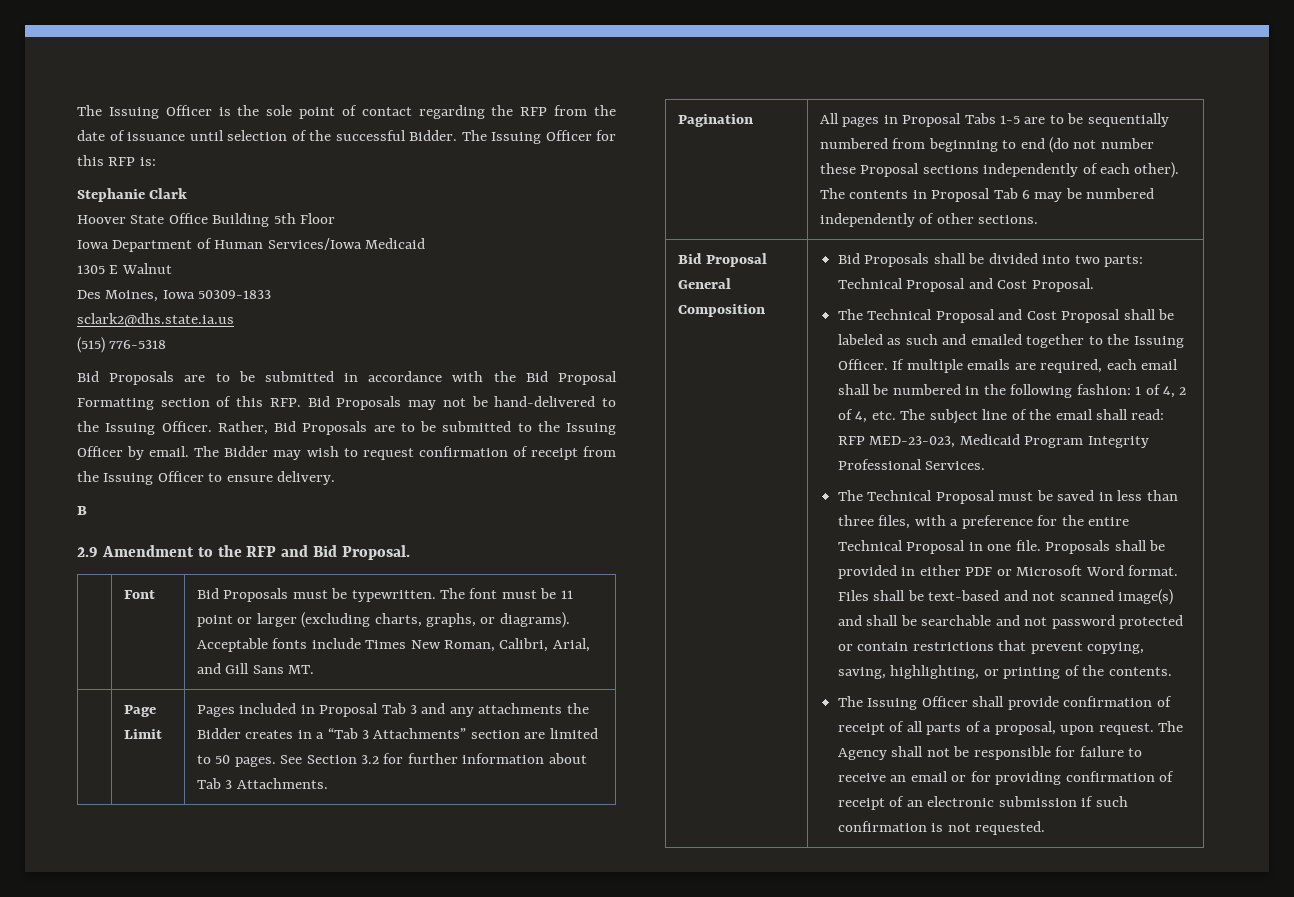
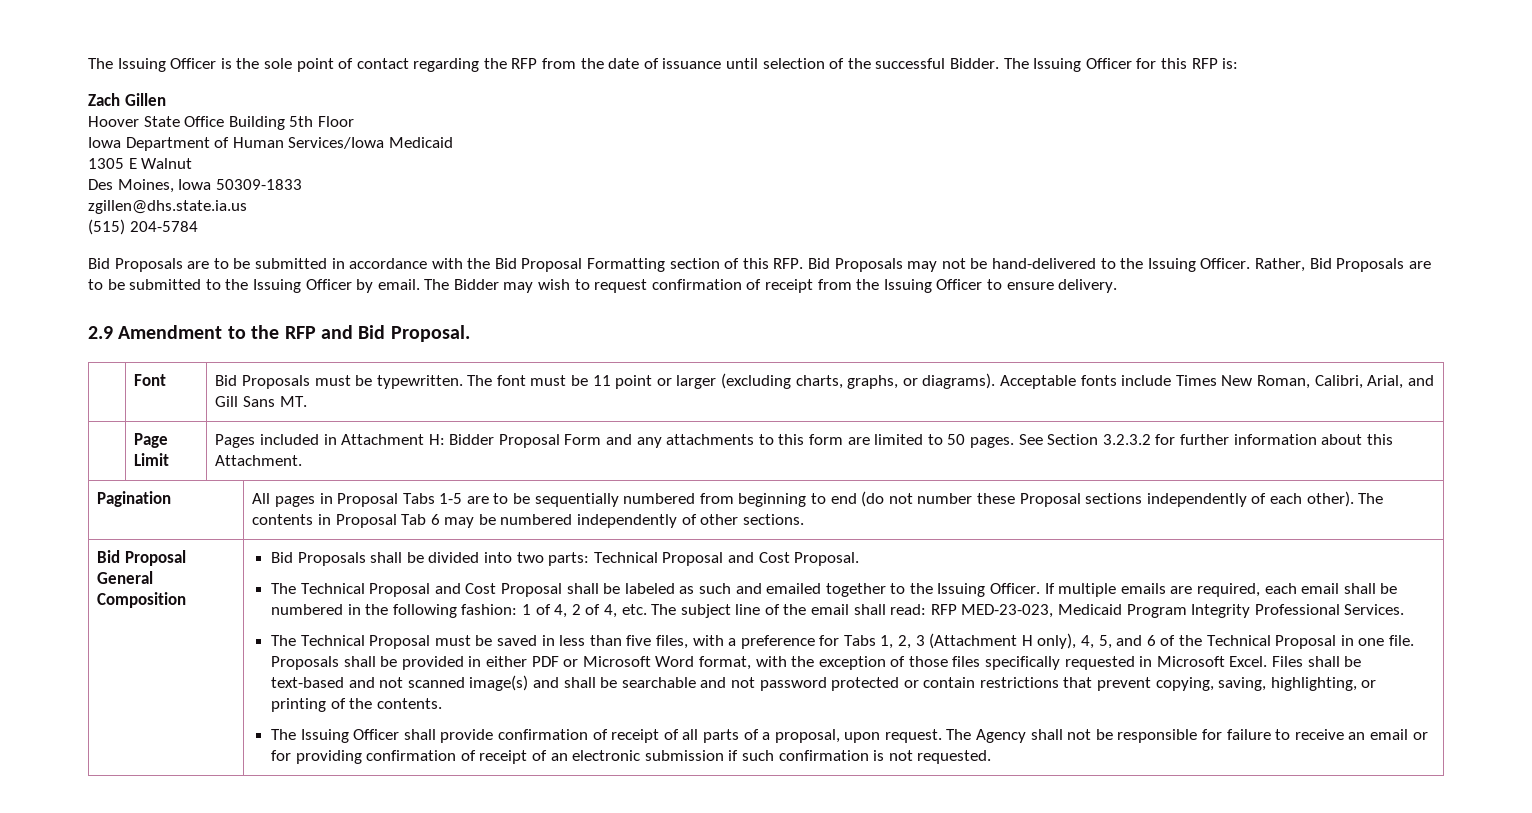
- Stephanie Clark
+ Zach Gillen
- sclark2@dhs.state.ia.us
+ zgillen@dhs.state.ia.us
- (515) 776-5318
+ (515) 204-5784
- B
- | Page Limit | Pages included in Proposal Tab 3 and any attachments the Bidder creates in a “Tab 3 Attachments” section are limited to 50 pages. See Section 3.2 for further information about Tab 3 Attachments.
+ | Page Limit | Pages included in Attachment H: Bidder Proposal Form and any attachments to this form are limited to 50 pages. See Section 3.2.3.2 for further information about this Attachment.
- The Technical Proposal must be saved in less than three files, with a preference for the entire Technical Proposal in one file.
+ The Technical Proposal must be saved in less than five files, with a preference for Tabs 1, 2, 3 (Attachment H only), 4, 5, and 6 of the Technical Proposal in one file.
- Proposals shall be provided in either PDF or Microsoft Word format.
+ Proposals shall be provided in either PDF or Microsoft Word format, with the exception of those files specifically requested in Microsoft Excel.

